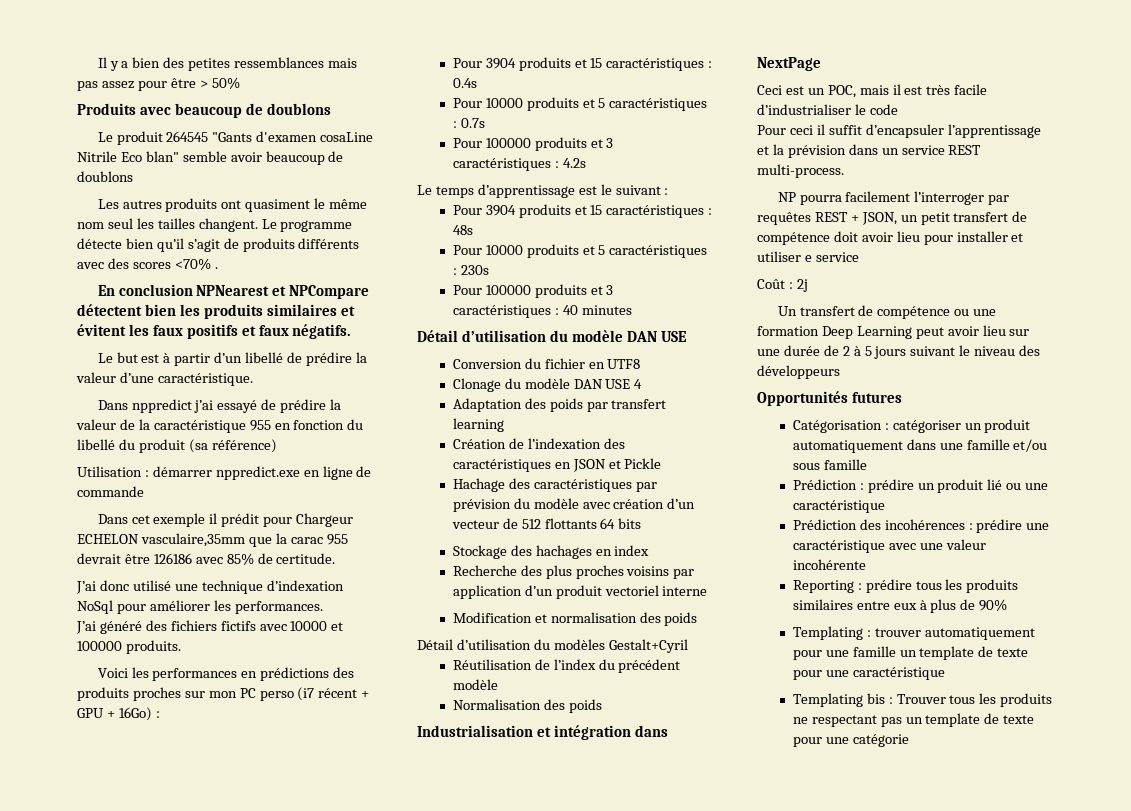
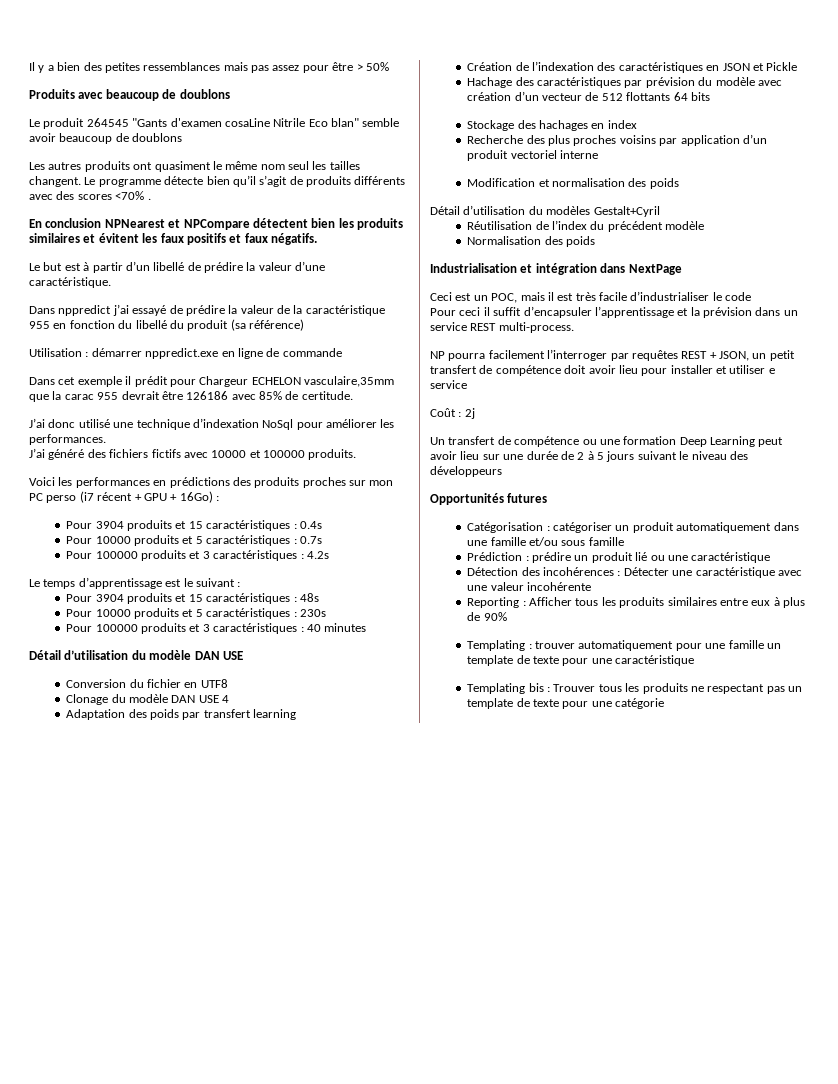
- Prédiction des incohérences : prédire une caractéristique avec une valeur incohérente
+ Détection des incohérences : Détecter une caractéristique avec une valeur incohérente
- Reporting : prédire tous les produits similaires entre eux à plus de 90%
+ Reporting : Afficher tous les produits similaires entre eux à plus de 90%

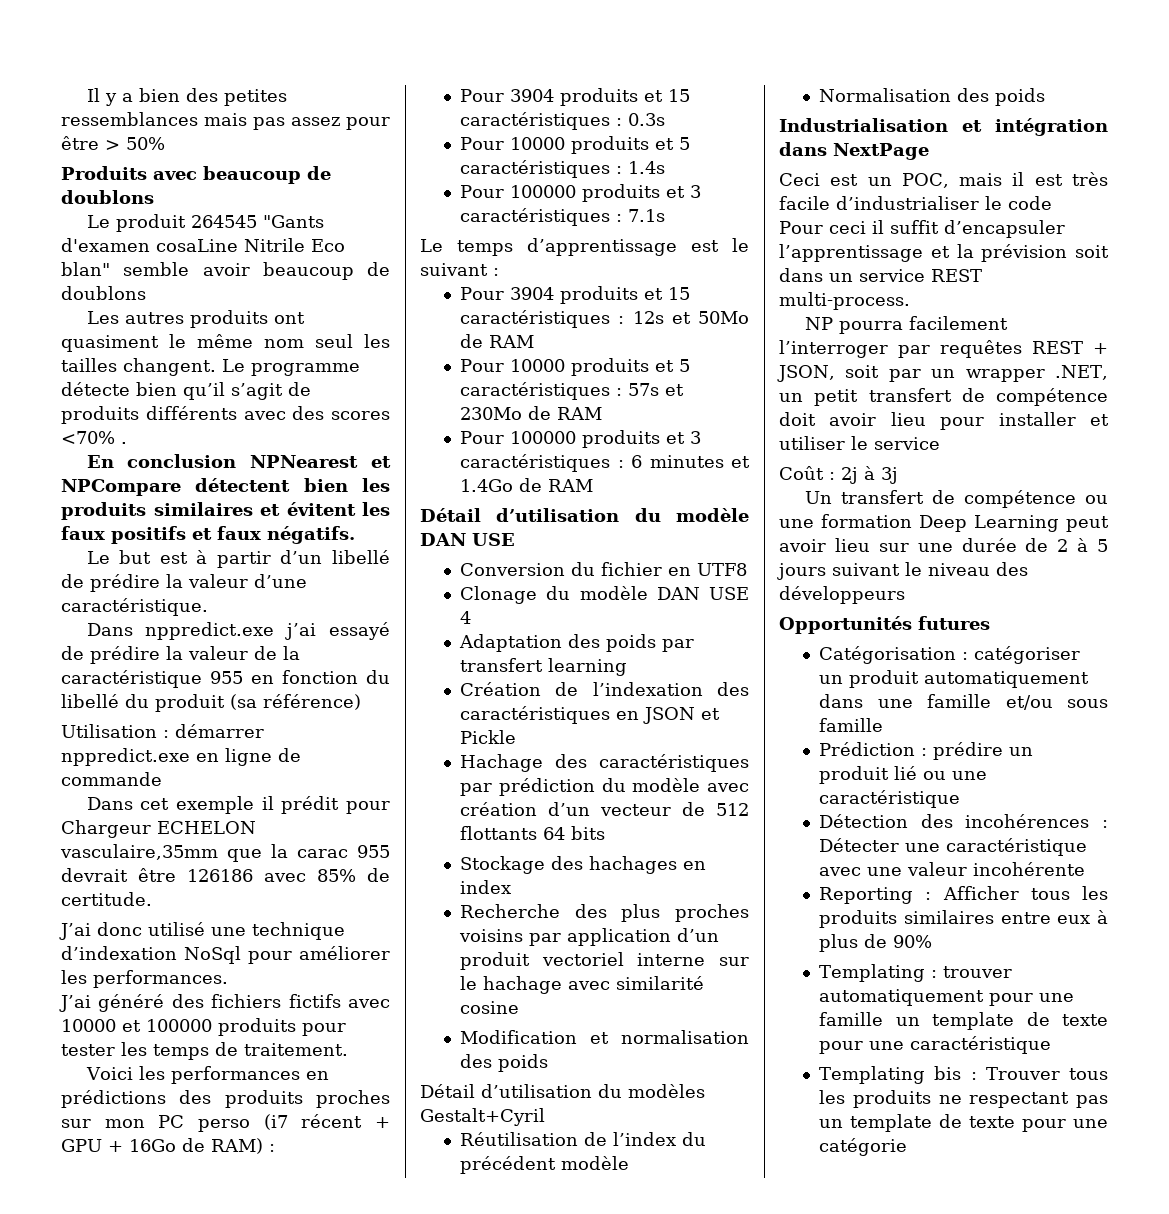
- Dans nppredict j’ai essayé de prédire la valeur de la caractéristique 955 en fonction du libellé du produit (sa référence)
+ Dans nppredict.exe j’ai essayé de prédire la valeur de la caractéristique 955 en fonction du libellé du produit (sa référence)
- J’ai généré des fichiers fictifs avec 10000 et 100000 produits.
+ J’ai généré des fichiers fictifs avec 10000 et 100000 produits pour tester les temps de traitement.
- Voici les performances en prédictions des produits proches sur mon PC perso (i7 récent + GPU + 16Go) :
- Pour 3904 produits et 15 caractéristiques : 0.4s
- Pour 10000 produits et 5 caractéristiques : 0.7s
- Pour 100000 produits et 3 caractéristiques : 4.2s
+ Voici les performances en prédictions des produits proches sur mon PC perso (i7 récent + GPU + 16Go de RAM) :
+ Pour 3904 produits et 15 caractéristiques : 0.3s
+ Pour 10000 produits et 5 caractéristiques : 1.4s
+ Pour 100000 produits et 3 caractéristiques : 7.1s
- Pour 3904 produits et 15 caractéristiques : 48s
- Pour 10000 produits et 5 caractéristiques : 230s
- Pour 100000 produits et 3 caractéristiques : 40 minutes
+ Pour 3904 produits et 15 caractéristiques : 12s et 50Mo de RAM
+ Pour 10000 produits et 5 caractéristiques : 57s et 230Mo de RAM
+ Pour 100000 produits et 3 caractéristiques : 6 minutes et 1.4Go de RAM
- Hachage des caractéristiques par prévision du modèle avec création d’un vecteur de 512 flottants 64 bits
+ Hachage des caractéristiques par prédiction du modèle avec création d’un vecteur de 512 flottants 64 bits
- Recherche des plus proches voisins par application d’un produit vectoriel interne
+ Recherche des plus proches voisins par application d’un produit vectoriel interne sur le hachage avec similarité cosine
- Pour ceci il suffit d’encapsuler l’apprentissage et la prévision dans un service REST multi-process.
+ Pour ceci il suffit d’encapsuler l’apprentissage et la prévision soit dans un service REST multi-process.
- NP pourra facilement l’interroger par requêtes REST + JSON, un petit transfert de compétence doit avoir lieu pour installer et utiliser e service
+ NP pourra facilement l’interroger par requêtes REST + JSON, soit par un wrapper .NET, un petit transfert de compétence doit avoir lieu pour installer et utiliser le service
- Coût : 2j
+ Coût : 2j à 3j

